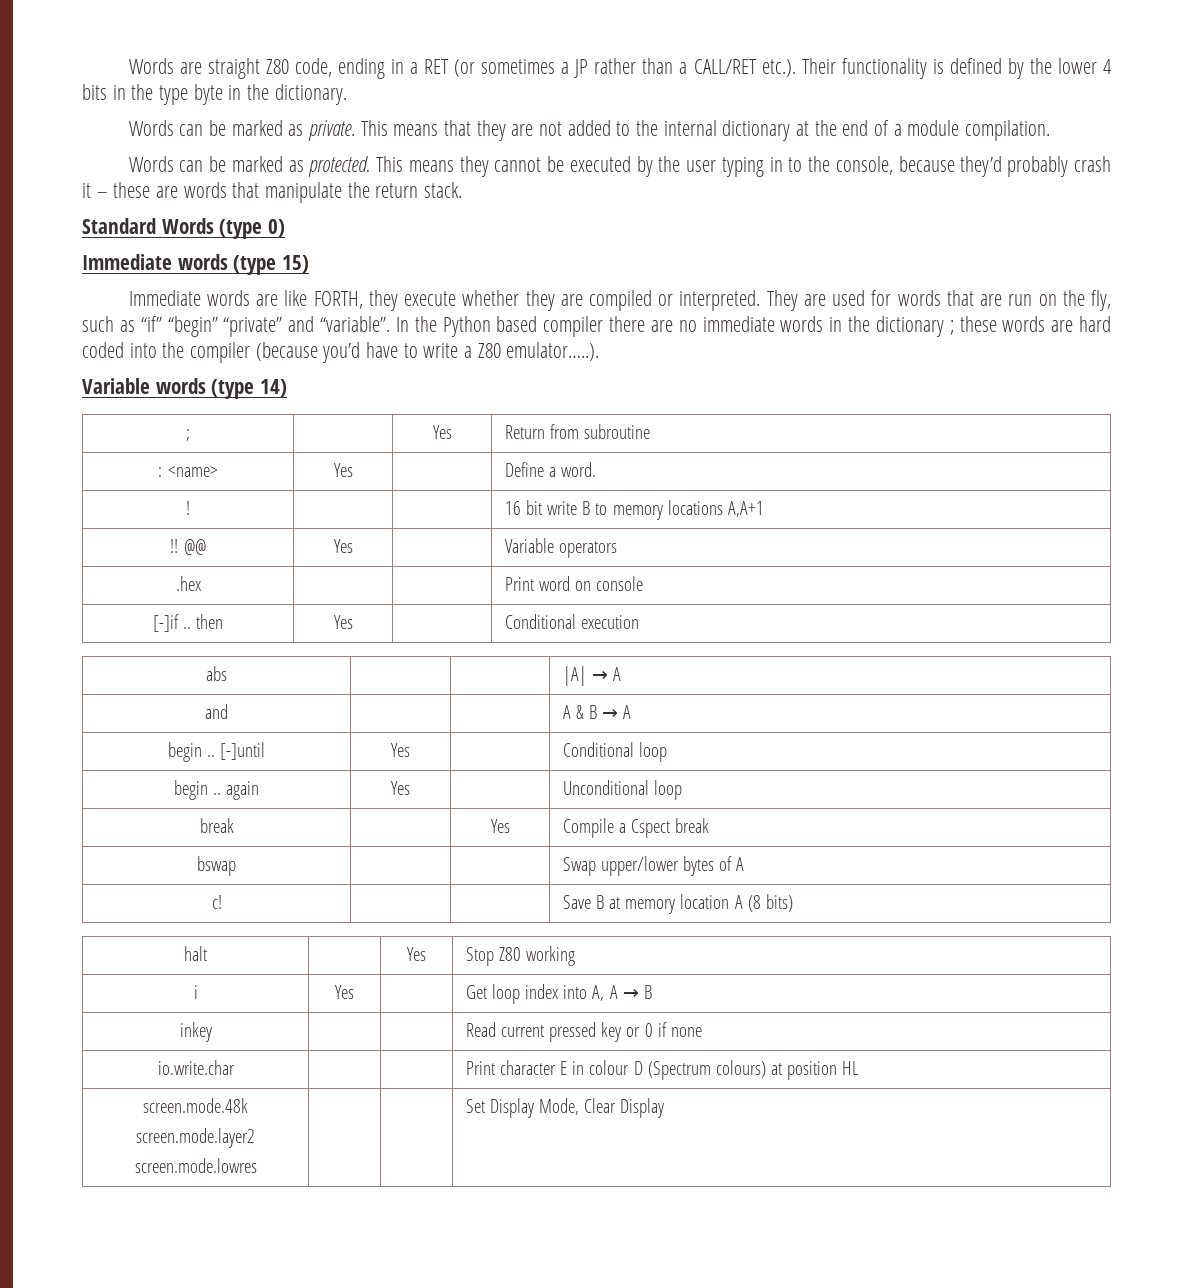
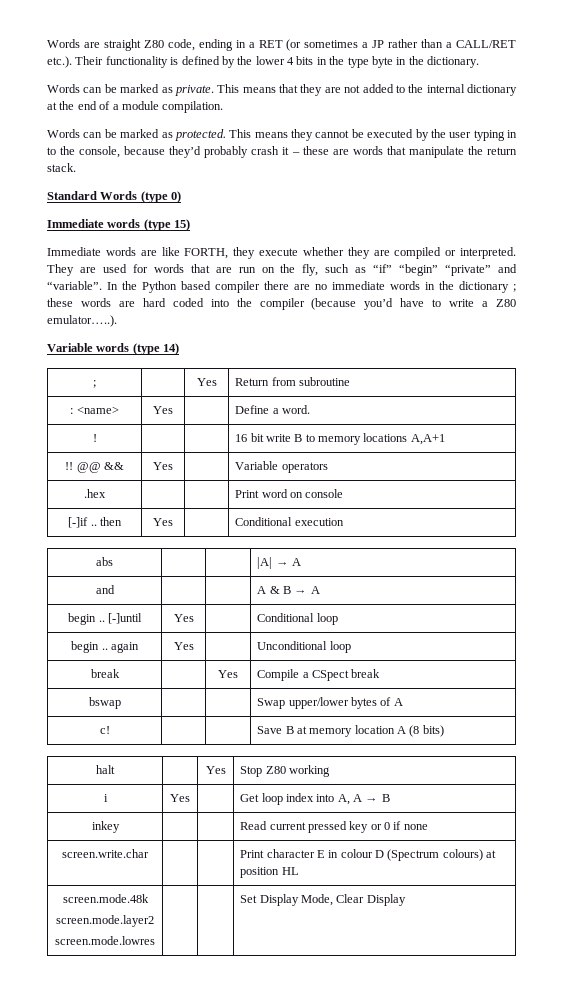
- !! @@ | Yes | | Variable operators
+ !! @@ && | Yes | | Variable operators
- break | | Yes | Compile a Cspect break
+ break | | Yes | Compile a CSpect break
- io.write.char | | | Print character E in colour D (Spectrum colours) at position HL
+ screen.write.char | | | Print character E in colour D (Spectrum colours) at position HL

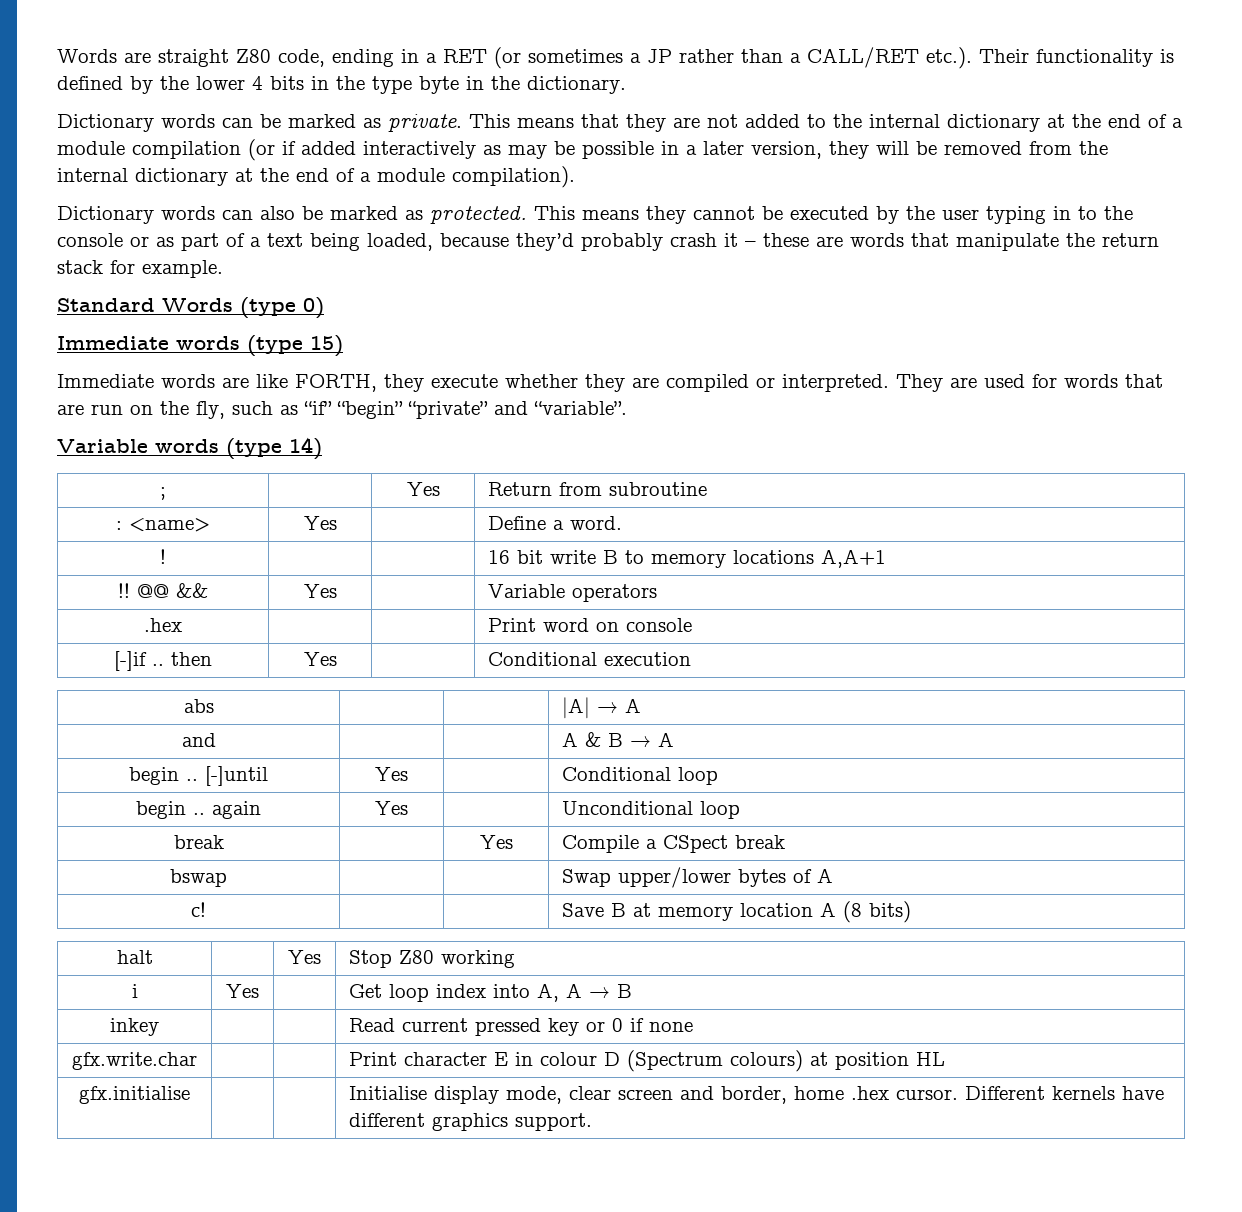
- Words can be marked as private.
+ Dictionary words can be marked as private.
- This means that they are not added to the internal dictionary at the end of a module compilation.
- Words can be marked as protected.
+ This means that they are not added to the internal dictionary at the end of a module compilation (or if added interactively as may be possible in a later version, they will be removed from the internal dictionary at the end of a module compilation).
+ Dictionary words can also be marked as protected.
- This means they cannot be executed by the user typing in to the console, because they’d probably crash it – these are words that manipulate the return stack.
+ This means they cannot be executed by the user typing in to the console or as part of a text being loaded, because they’d probably crash it – these are words that manipulate the return stack for example.
- In the Python based compiler there are no immediate words in the dictionary ; these words are hard coded into the compiler (because you’d have to write a Z80 emulator…..).
- screen.write.char | | | Print character E in colour D (Spectrum colours) at position HL
+ gfx.write.char | | | Print character E in colour D (Spectrum colours) at position HL
- screen.mode.48k
- screen.mode.layer2
- screen.mode.lowres | | | Set Display Mode, Clear Display
+ gfx.initialise | | | Initialise display mode, clear screen and border, home .hex cursor. Different kernels have different graphics support.

